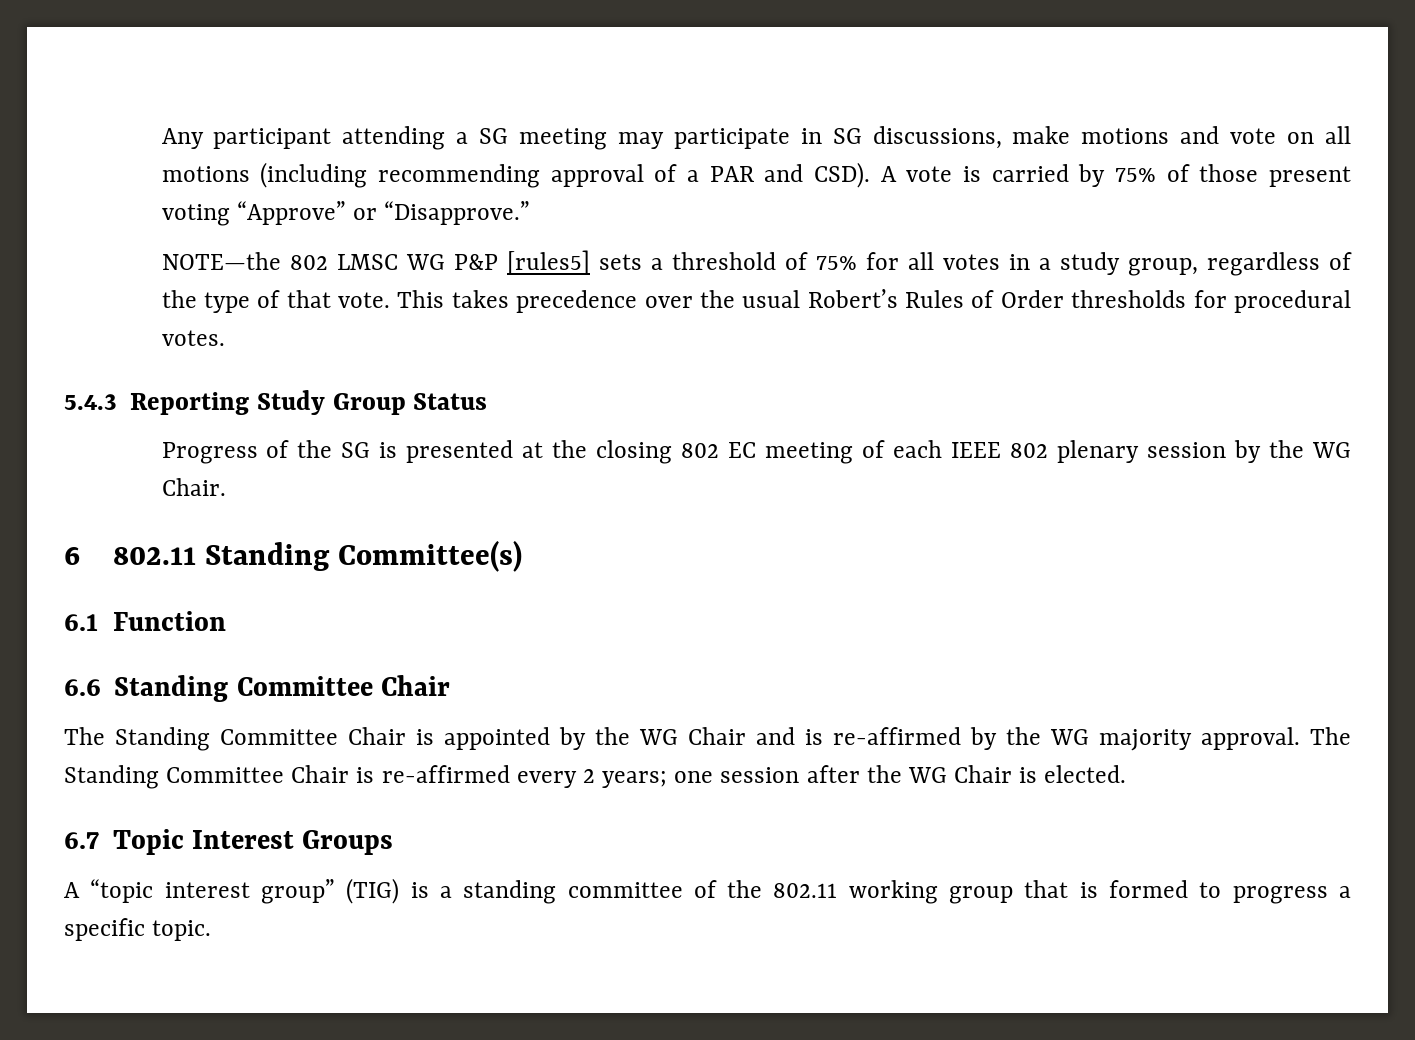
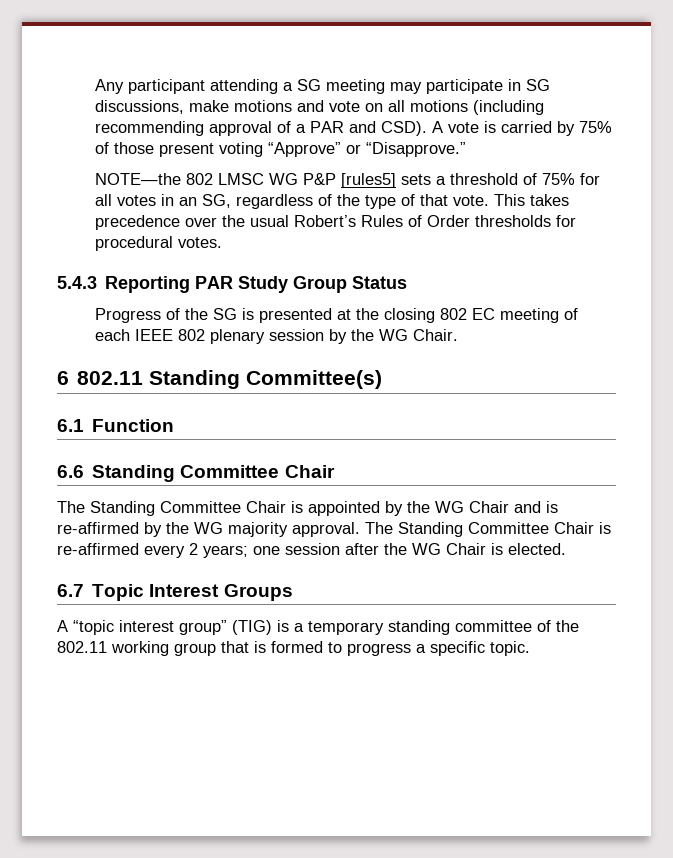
- NOTE—the 802 LMSC WG P&P [rules5] sets a threshold of 75% for all votes in a study group, regardless of the type of that vote.
+ NOTE—the 802 LMSC WG P&P [rules5] sets a threshold of 75% for all votes in an SG, regardless of the type of that vote.
- 5.4.3 Reporting Study Group Status
+ 5.4.3 Reporting PAR Study Group Status
- A “topic interest group” (TIG) is a standing committee of the 802.11 working group that is formed to progress a specific topic.
+ A “topic interest group” (TIG) is a temporary standing committee of the 802.11 working group that is formed to progress a specific topic.

